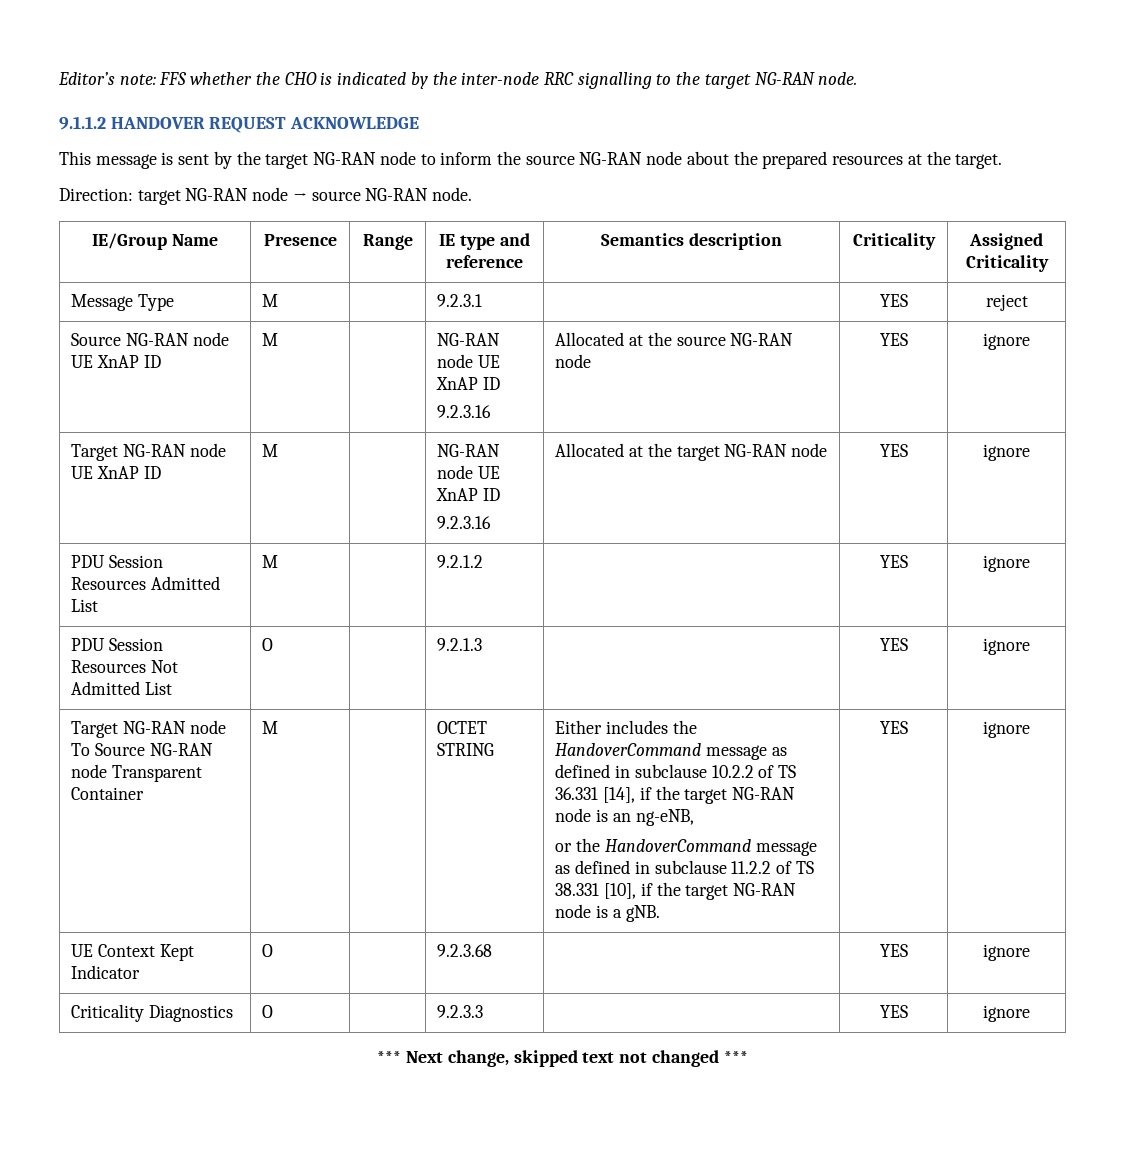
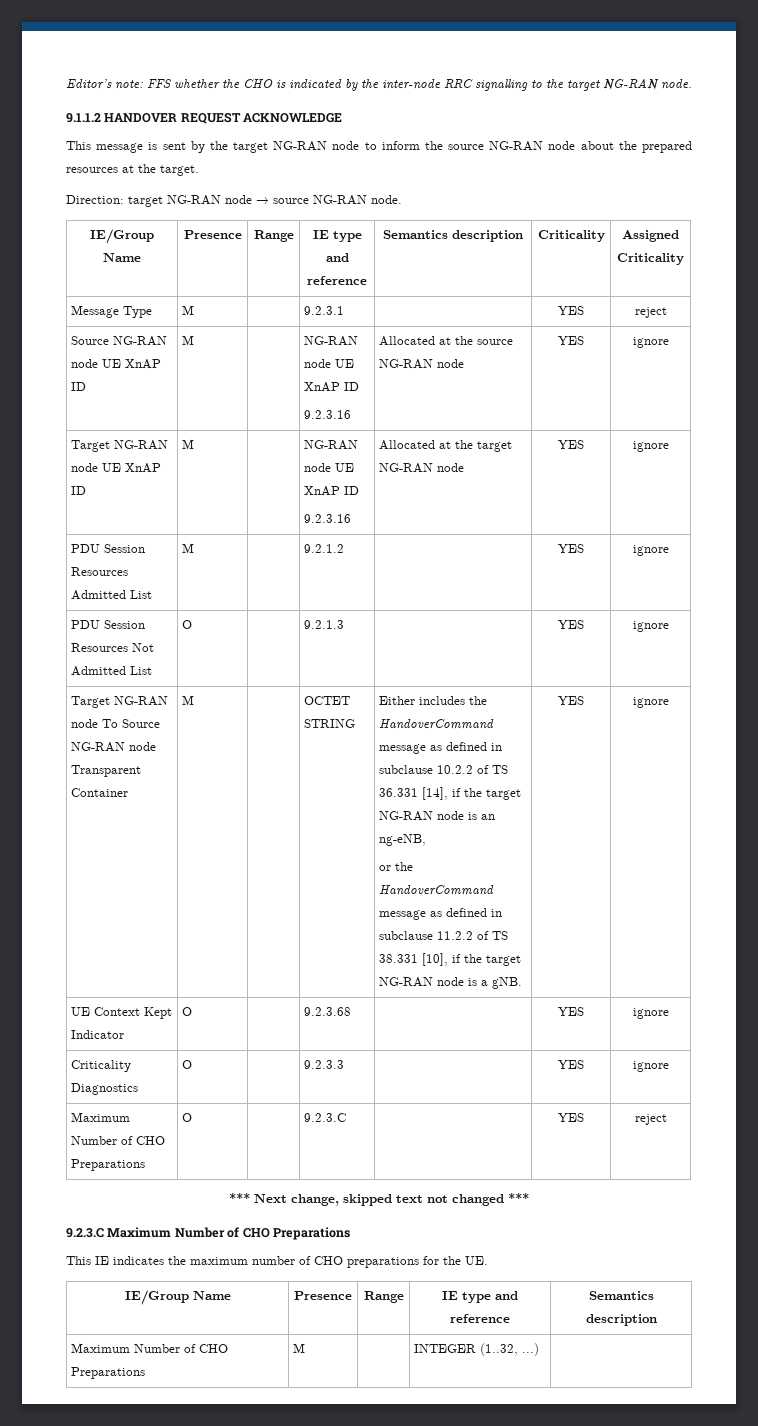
+ Maximum Number of CHO Preparations | O | | 9.2.3.C | | YES | reject
+ 9.2.3.C Maximum Number of CHO Preparations
+ This IE indicates the maximum number of CHO preparations for the UE.
+ IE/Group Name | Presence | Range | IE type and reference | Semantics description
+ Maximum Number of CHO Preparations | M | | INTEGER (1..32, ...) |

